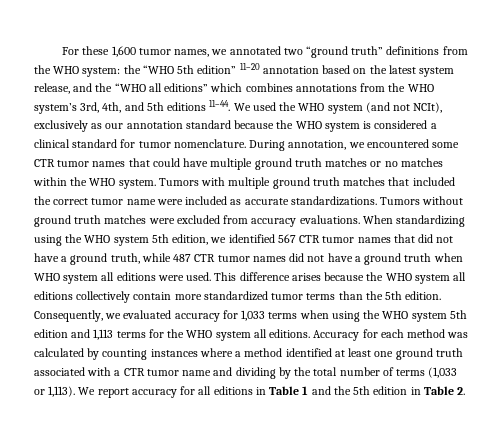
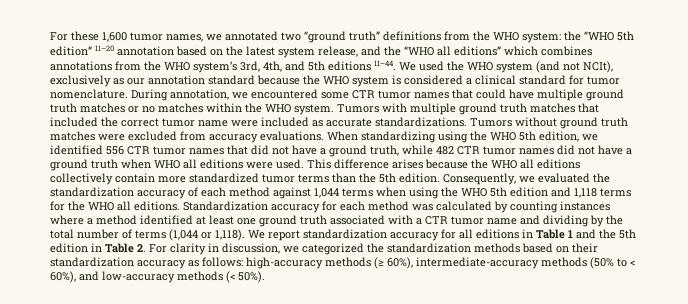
- When standardizing using the WHO system 5th edition, we identified 567 CTR tumor names that did not have a ground truth, while 487 CTR tumor names did not have a ground truth when WHO system all editions were used.
+ When standardizing using the WHO 5th edition, we identified 556 CTR tumor names that did not have a ground truth, while 482 CTR tumor names did not have a ground truth when WHO all editions were used.
- This difference arises because the WHO system all editions collectively contain more standardized tumor terms than the 5th edition.
+ This difference arises because the WHO all editions collectively contain more standardized tumor terms than the 5th edition.
- Consequently, we evaluated accuracy for 1,033 terms when using the WHO system 5th edition and 1,113 terms for the WHO system all editions.
+ Consequently, we evaluated the standardization accuracy of each method against 1,044 terms when using the WHO 5th edition and 1,118 terms for the WHO all editions.
- Accuracy for each method was calculated by counting instances where a method identified at least one ground truth associated with a CTR tumor name and dividing by the total number of terms (1,033 or 1,113).
+ Standardization accuracy for each method was calculated by counting instances where a method identified at least one ground truth associated with a CTR tumor name and dividing by the total number of terms (1,044 or 1,118).
- We report accuracy for all editions in Table 1 and the 5th edition in Table 2.
+ We report standardization accuracy for all editions in Table 1 and the 5th edition in Table 2. For clarity in discussion, we categorized the standardization methods based on their standardization accuracy as follows: high-accuracy methods (≥ 60%), intermediate-accuracy methods (50% to < 60%), and low-accuracy methods (< 50%).

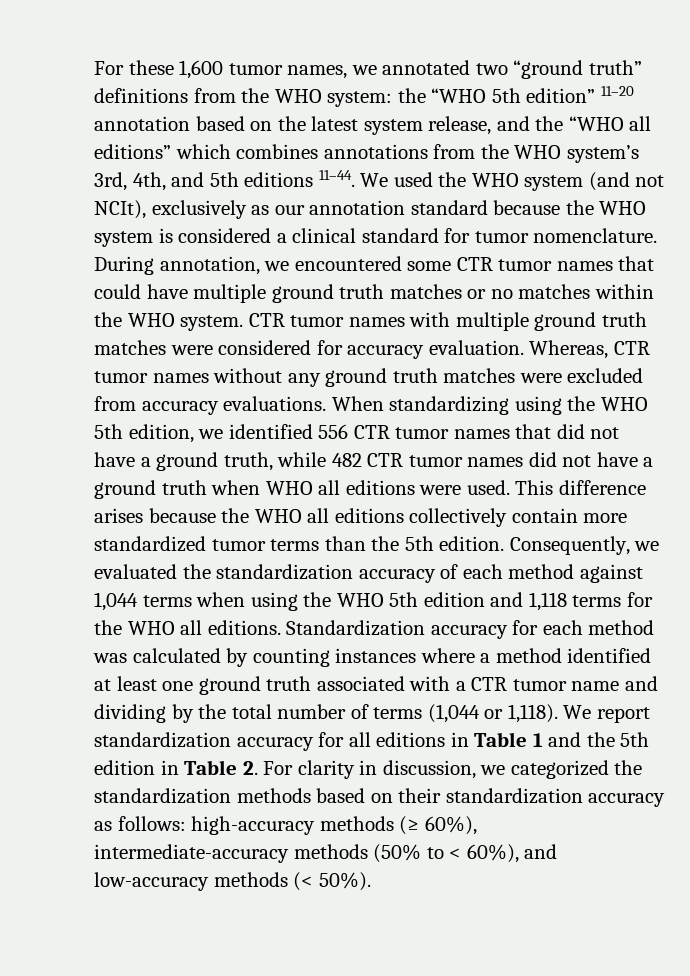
- Tumors with multiple ground truth matches that included the correct tumor name were included as accurate standardizations. Tumors without ground truth matches were excluded from accuracy evaluations.
+ CTR tumor names with multiple ground truth matches were considered for accuracy evaluation. Whereas, CTR tumor names without any ground truth matches were excluded from accuracy evaluations.

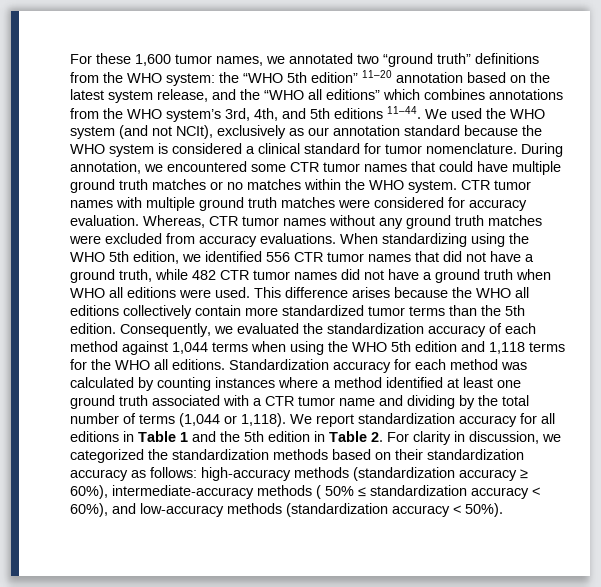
- We report standardization accuracy for all editions in Table 1 and the 5th edition in Table 2. For clarity in discussion, we categorized the standardization methods based on their standardization accuracy as follows: high-accuracy methods (≥ 60%), intermediate-accuracy methods (50% to < 60%), and low-accuracy methods (< 50%).
+ We report standardization accuracy for all editions in Table 1 and the 5th edition in Table 2. For clarity in discussion, we categorized the standardization methods based on their standardization accuracy as follows: high-accuracy methods (standardization accuracy ≥ 60%), intermediate-accuracy methods ( 50% ≤ standardization accuracy < 60%), and low-accuracy methods (standardization accuracy < 50%).

